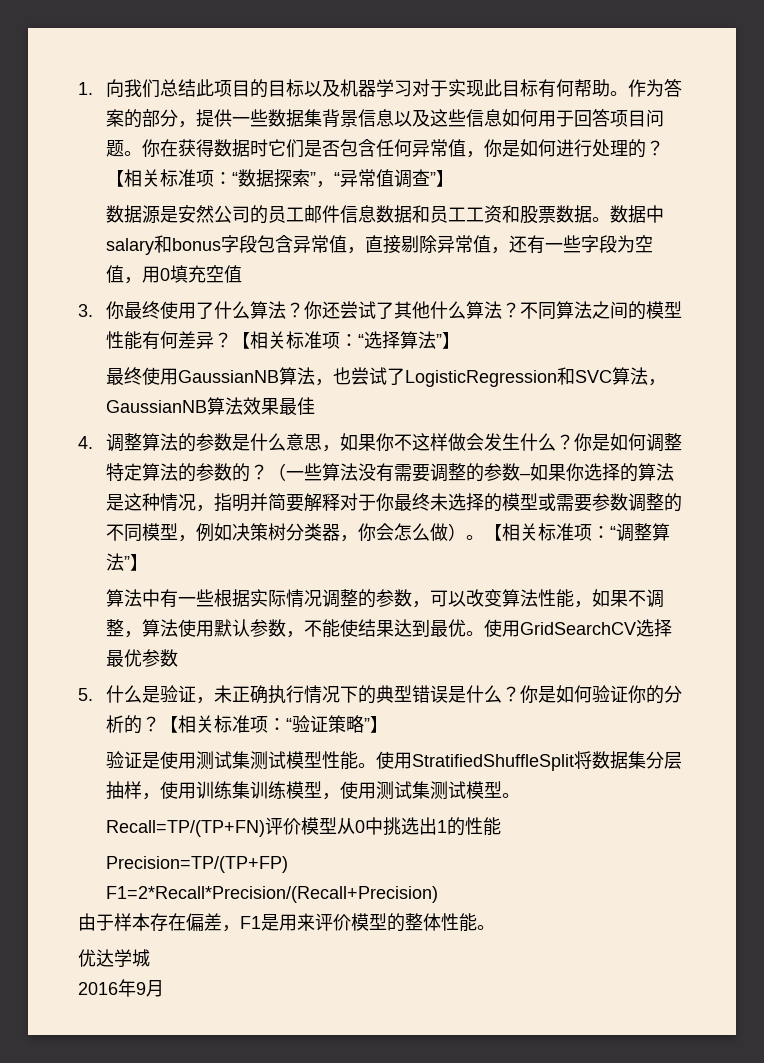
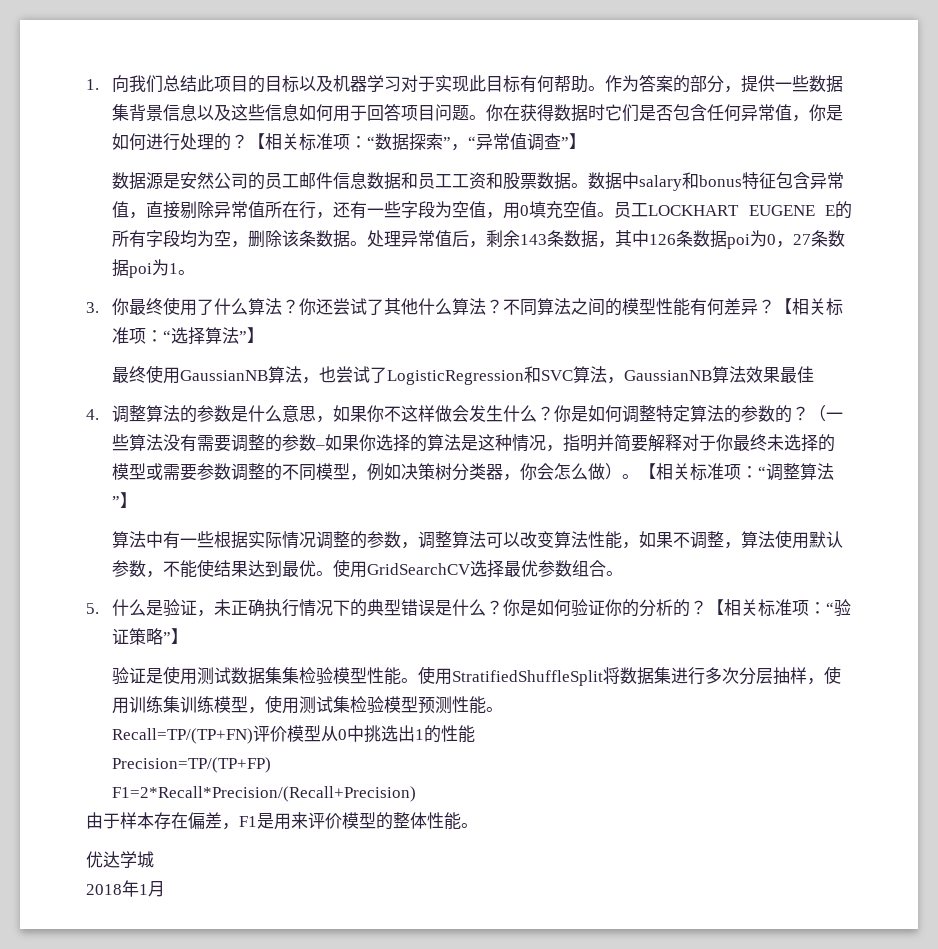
- 数据中salary和bonus字段包含异常值，直接剔除异常值，还有一些字段为空值，用0填充空值
+ 数据中salary和bonus特征包含异常值，直接剔除异常值所在行，还有一些字段为空值，用0填充空值。员工LOCKHART EUGENE E的所有字段均为空，删除该条数据。处理异常值后，剩余143条数据，其中126条数据poi为0，27条数据poi为1。
- 算法中有一些根据实际情况调整的参数，可以改变算法性能，如果不调整，算法使用默认参数，不能使结果达到最优。
+ 算法中有一些根据实际情况调整的参数，调整算法可以改变算法性能，如果不调整，算法使用默认参数，不能使结果达到最优。
- 使用GridSearchCV选择最优参数
+ 使用GridSearchCV选择最优参数组合。
- 验证是使用测试集测试模型性能。
+ 验证是使用测试数据集集检验模型性能。
- 使用StratifiedShuffleSplit将数据集分层抽样，使用训练集训练模型，使用测试集测试模型。
+ 使用StratifiedShuffleSplit将数据集进行多次分层抽样，使用训练集训练模型，使用测试集检验模型预测性能。
- 2016年9月
+ 2018年1月

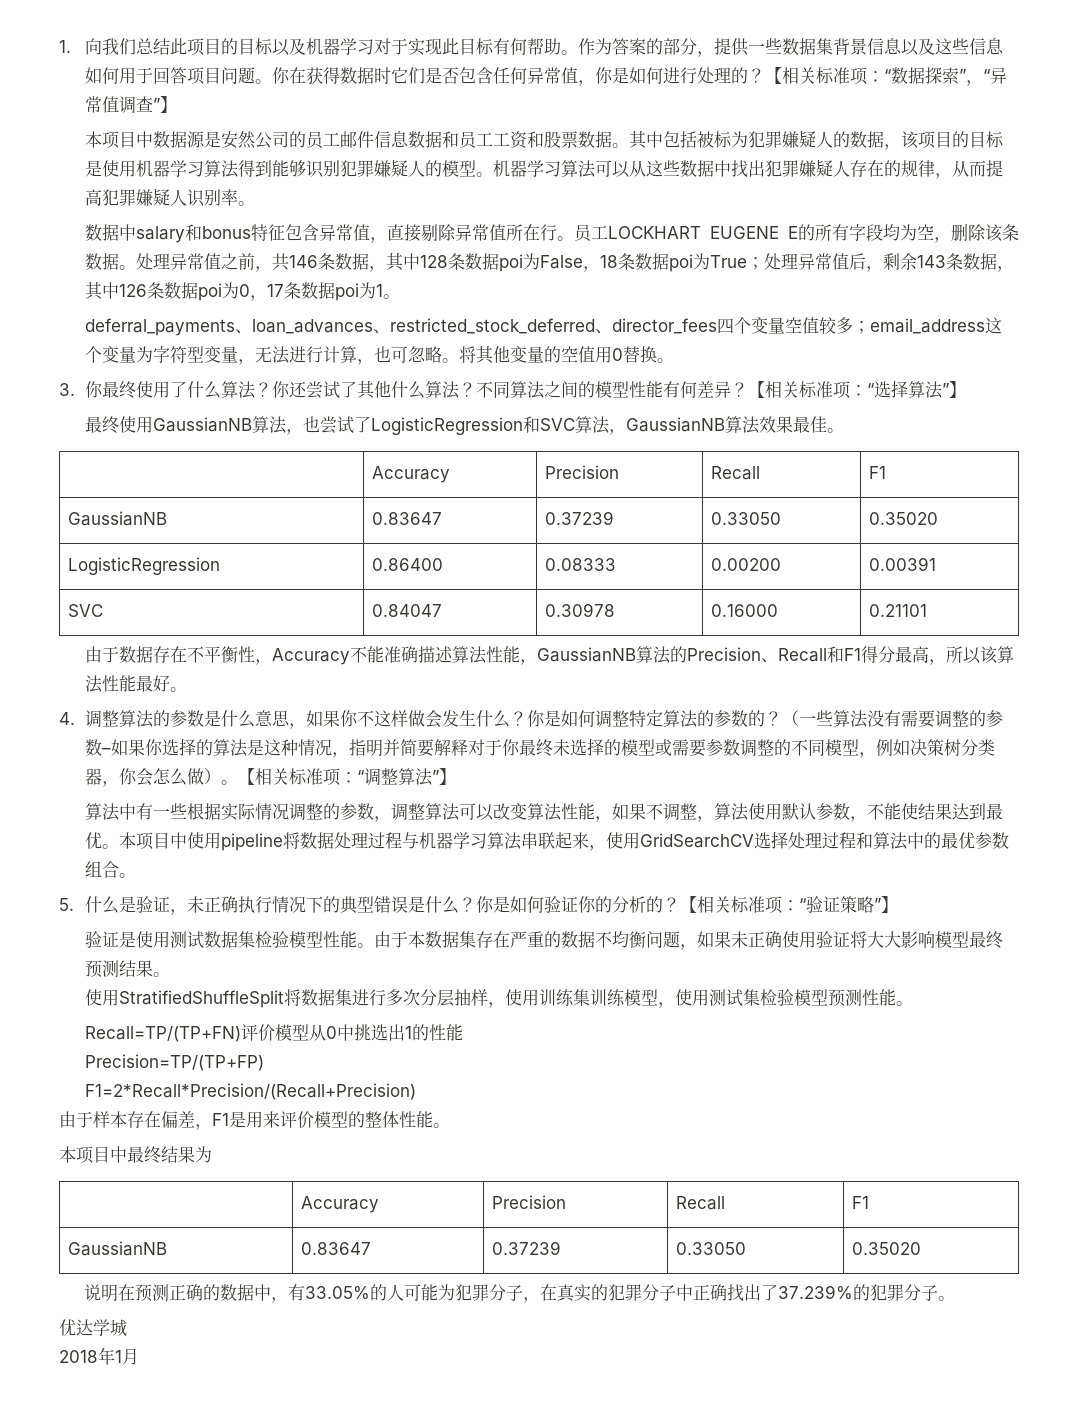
- 数据源是安然公司的员工邮件信息数据和员工工资和股票数据。数据中salary和bonus特征包含异常值，直接剔除异常值所在行，还有一些字段为空值，用0填充空值。
+ 本项目中数据源是安然公司的员工邮件信息数据和员工工资和股票数据。其中包括被标为犯罪嫌疑人的数据，该项目的目标是使用机器学习算法得到能够识别犯罪嫌疑人的模型。机器学习算法可以从这些数据中找出犯罪嫌疑人存在的规律，从而提高犯罪嫌疑人识别率。
+ 数据中salary和bonus特征包含异常值，直接剔除异常值所在行。
- 处理异常值后，剩余143条数据，其中126条数据poi为0，27条数据poi为1。
+ 处理异常值之前，共146条数据，其中128条数据poi为False，18条数据poi为True；处理异常值后，剩余143条数据，其中126条数据poi为0，17条数据poi为1。
+ deferral_payments、loan_advances、restricted_stock_deferred、director_fees四个变量空值较多；email_address这个变量为字符型变量，无法进行计算，也可忽略。将其他变量的空值用0替换。
- 最终使用GaussianNB算法，也尝试了LogisticRegression和SVC算法，GaussianNB算法效果最佳
+ 最终使用GaussianNB算法，也尝试了LogisticRegression和SVC算法，GaussianNB算法效果最佳。
+ | Accuracy | Precision | Recall | F1
+ GaussianNB | 0.83647 | 0.37239 | 0.33050 | 0.35020
+ LogisticRegression | 0.86400 | 0.08333 | 0.00200 | 0.00391
+ SVC | 0.84047 | 0.30978 | 0.16000 | 0.21101
+ 由于数据存在不平衡性，Accuracy不能准确描述算法性能，GaussianNB算法的Precision、Recall和F1得分最高，所以该算法性能最好。
- 使用GridSearchCV选择最优参数组合。
+ 本项目中使用pipeline将数据处理过程与机器学习算法串联起来，使用GridSearchCV选择处理过程和算法中的最优参数组合。
- 验证是使用测试数据集集检验模型性能。使用StratifiedShuffleSplit将数据集进行多次分层抽样，使用训练集训练模型，使用测试集检验模型预测性能。
+ 验证是使用测试数据集检验模型性能。由于本数据集存在严重的数据不均衡问题，如果未正确使用验证将大大影响模型最终预测结果。
+ 使用StratifiedShuffleSplit将数据集进行多次分层抽样，使用训练集训练模型，使用测试集检验模型预测性能。
+ 本项目中最终结果为
+ | Accuracy | Precision | Recall | F1
+ GaussianNB | 0.83647 | 0.37239 | 0.33050 | 0.35020
+ 说明在预测正确的数据中，有33.05%的人可能为犯罪分子，在真实的犯罪分子中正确找出了37.239%的犯罪分子。

